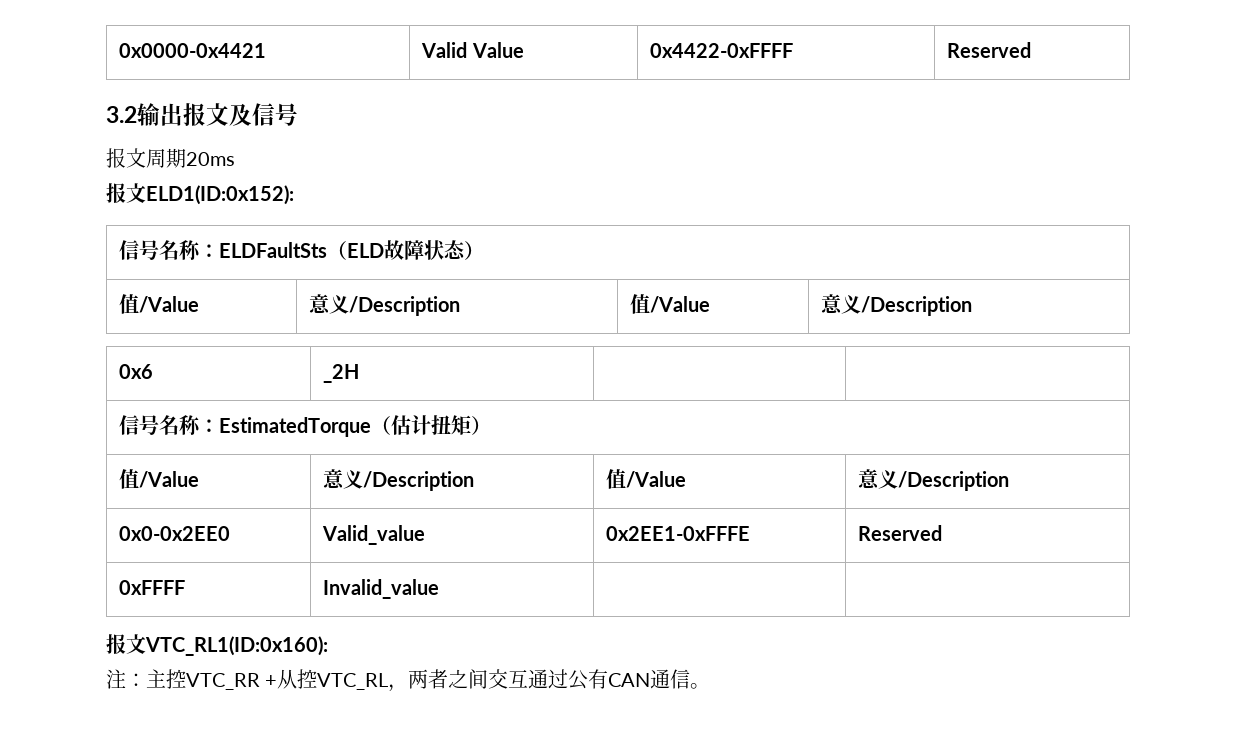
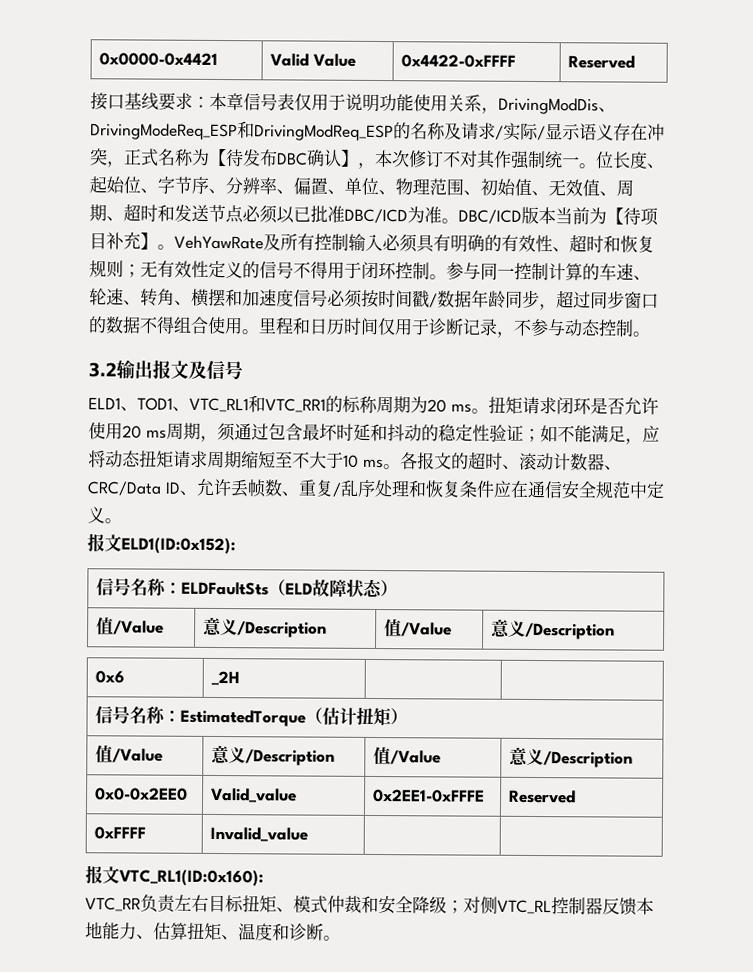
+ 接口基线要求：本章信号表仅用于说明功能使用关系，DrivingModDis、DrivingModeReq_ESP和DrivingModReq_ESP的名称及请求/实际/显示语义存在冲突，正式名称为【待发布DBC确认】，本次修订不对其作强制统一。位长度、起始位、字节序、分辨率、偏置、单位、物理范围、初始值、无效值、周期、超时和发送节点必须以已批准DBC/ICD为准。DBC/ICD版本当前为【待项目补充】。VehYawRate及所有控制输入必须具有明确的有效性、超时和恢复规则；无有效性定义的信号不得用于闭环控制。参与同一控制计算的车速、轮速、转角、横摆和加速度信号必须按时间戳/数据年龄同步，超过同步窗口的数据不得组合使用。里程和日历时间仅用于诊断记录，不参与动态控制。
- 报文周期20ms
+ ELD1、TOD1、VTC_RL1和VTC_RR1的标称周期为20 ms。扭矩请求闭环是否允许使用20 ms周期，须通过包含最坏时延和抖动的稳定性验证；如不能满足，应将动态扭矩请求周期缩短至不大于10 ms。各报文的超时、滚动计数器、CRC/Data ID、允许丢帧数、重复/乱序处理和恢复条件应在通信安全规范中定义。
- 注：主控VTC_RR +从控VTC_RL，两者之间交互通过公有CAN通信。
+ VTC_RR负责左右目标扭矩、模式仲裁和安全降级；对侧VTC_RL控制器反馈本地能力、估算扭矩、温度和诊断。

